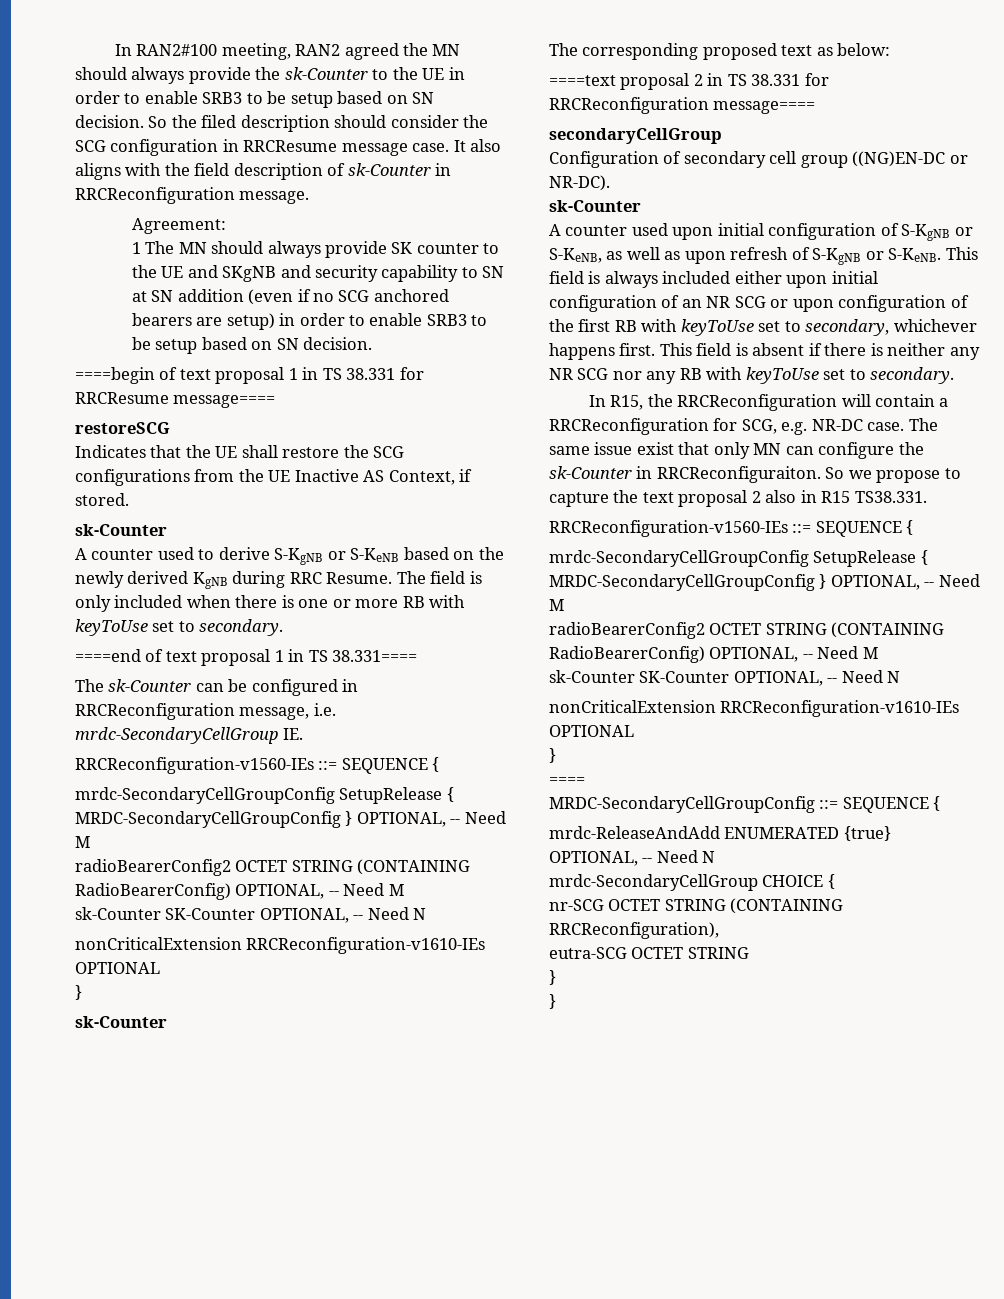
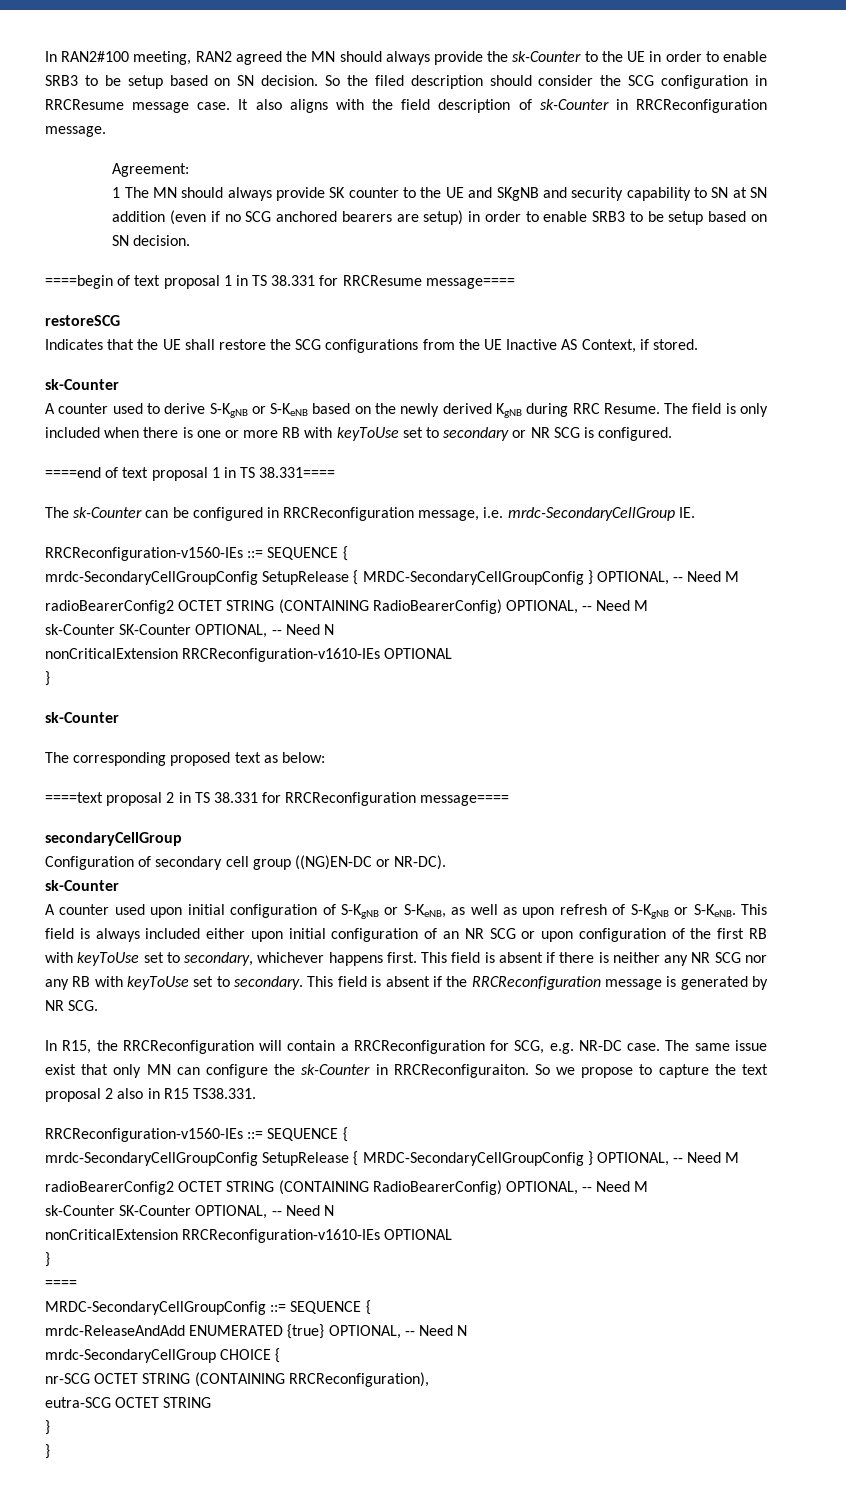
- The field is only included when there is one or more RB with keyToUse set to secondary.
+ The field is only included when there is one or more RB with keyToUse set to secondary or NR SCG is configured.
+ This field is absent if the RRCReconfiguration message is generated by NR SCG.

